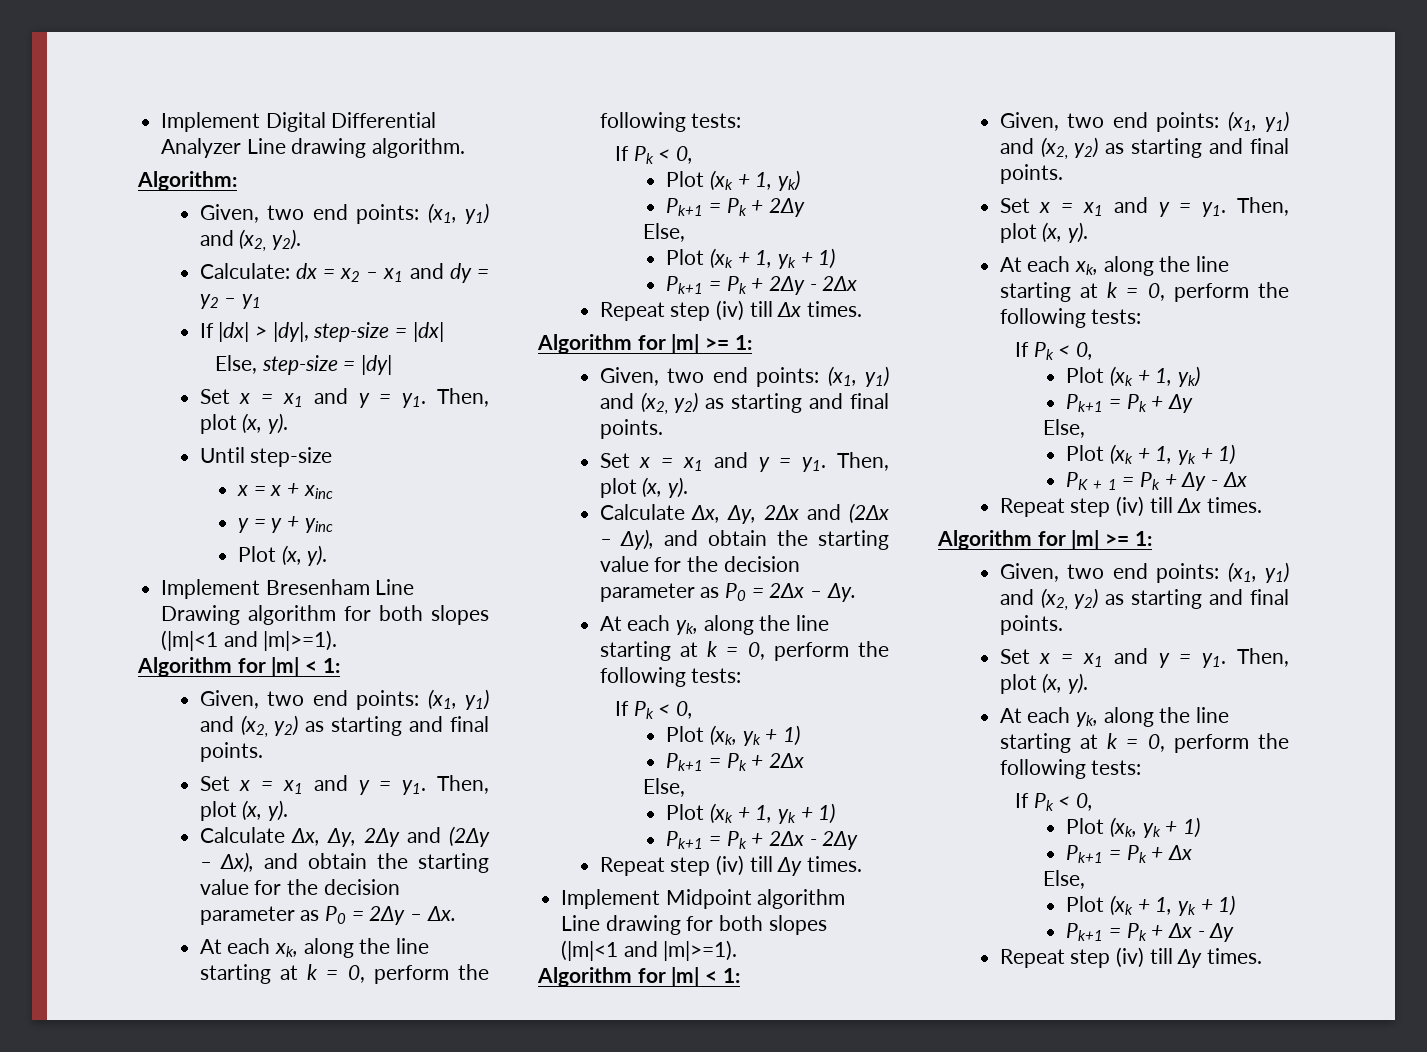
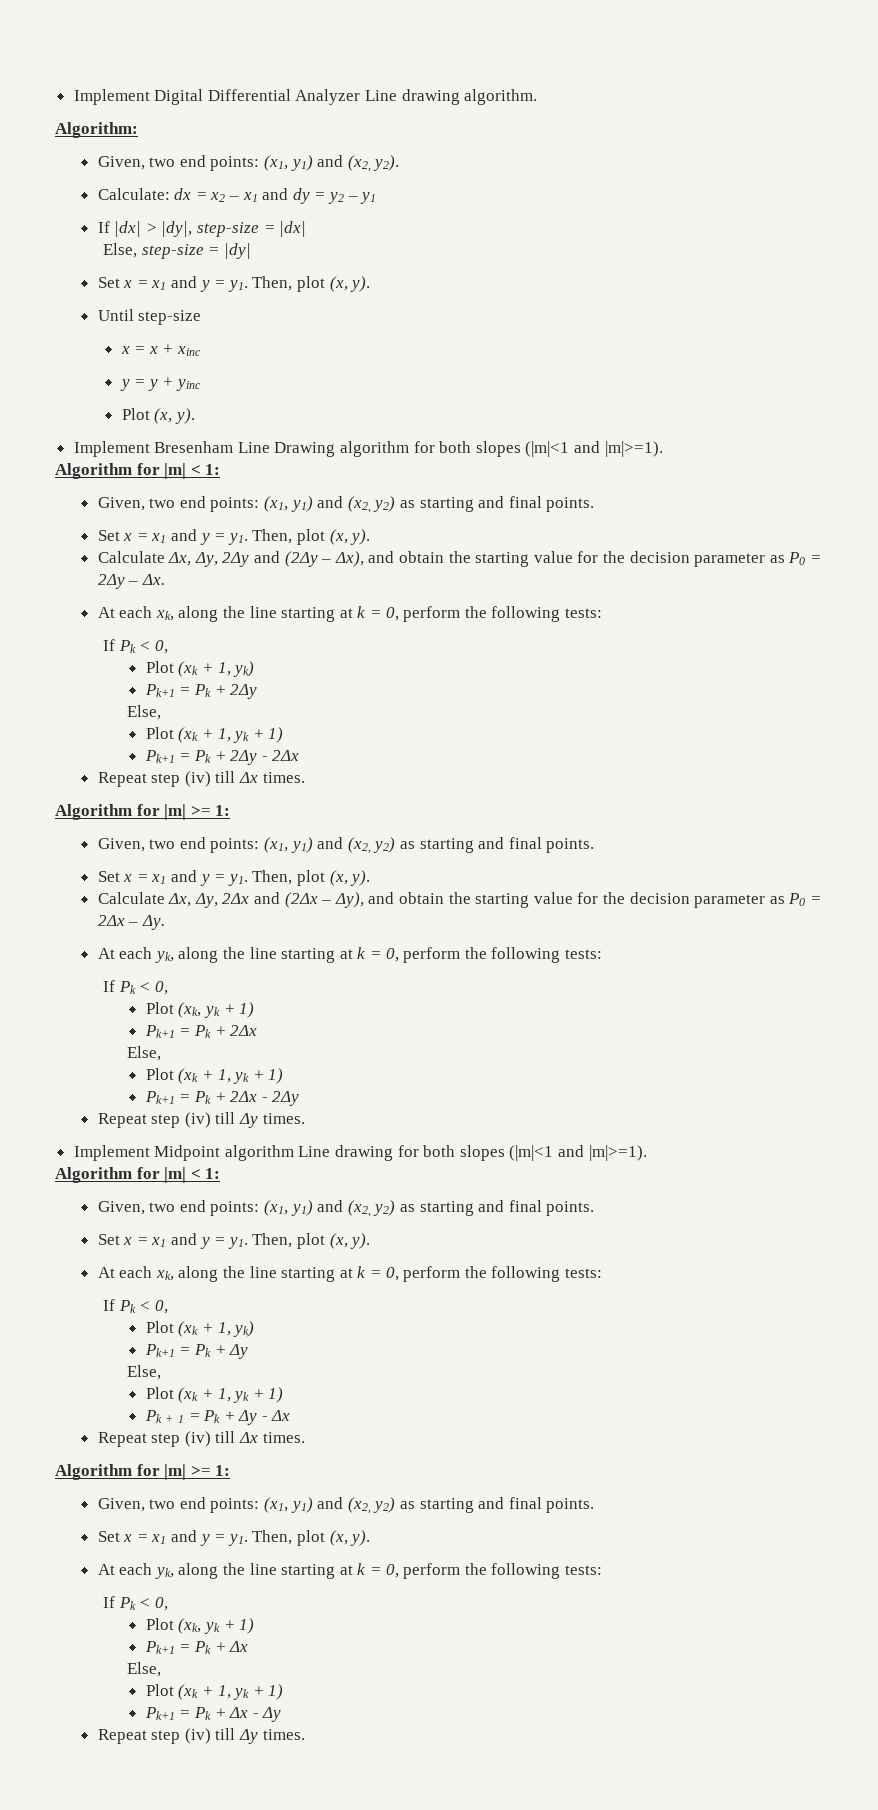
- PK + 1 = Pk + Δy - Δx
+ Pk + 1 = Pk + Δy - Δx

